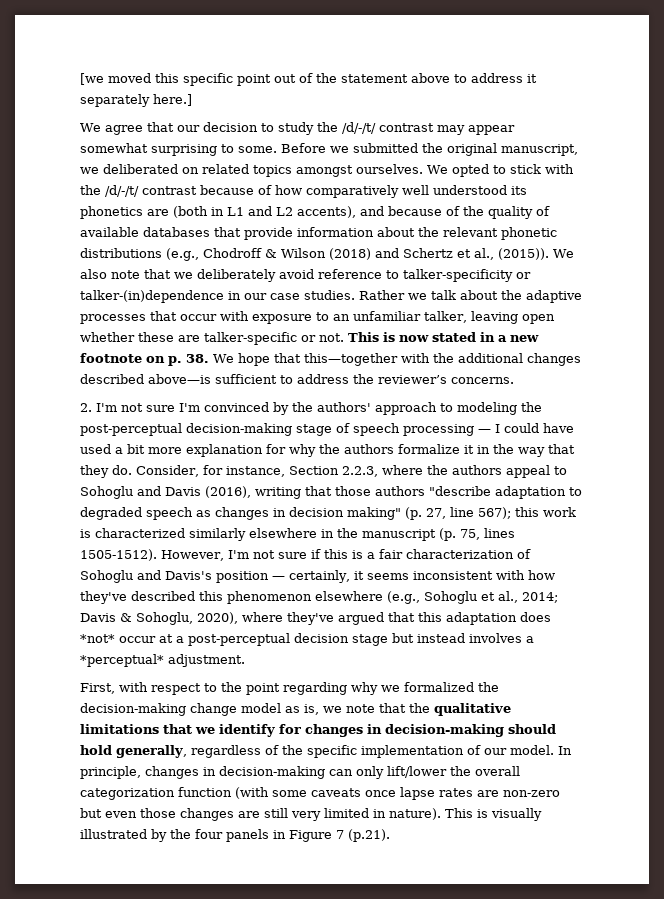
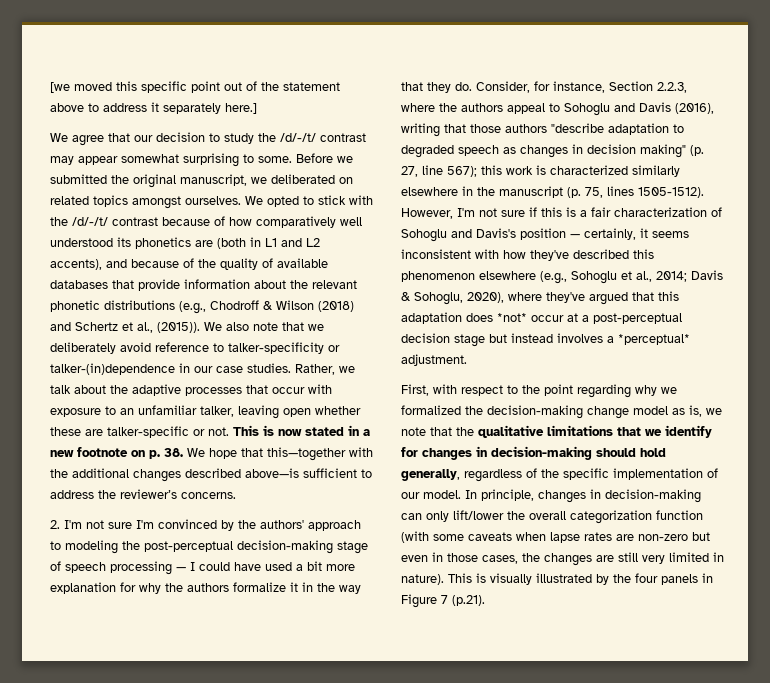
- Rather we talk about the adaptive processes that occur with exposure to an unfamiliar talker, leaving open whether these are talker-specific or not.
+ Rather, we talk about the adaptive processes that occur with exposure to an unfamiliar talker, leaving open whether these are talker-specific or not.
- In principle, changes in decision-making can only lift/lower the overall categorization function (with some caveats once lapse rates are non-zero but even those changes are still very limited in nature).
+ In principle, changes in decision-making can only lift/lower the overall categorization function (with some caveats when lapse rates are non-zero but even in those cases, the changes are still very limited in nature).

